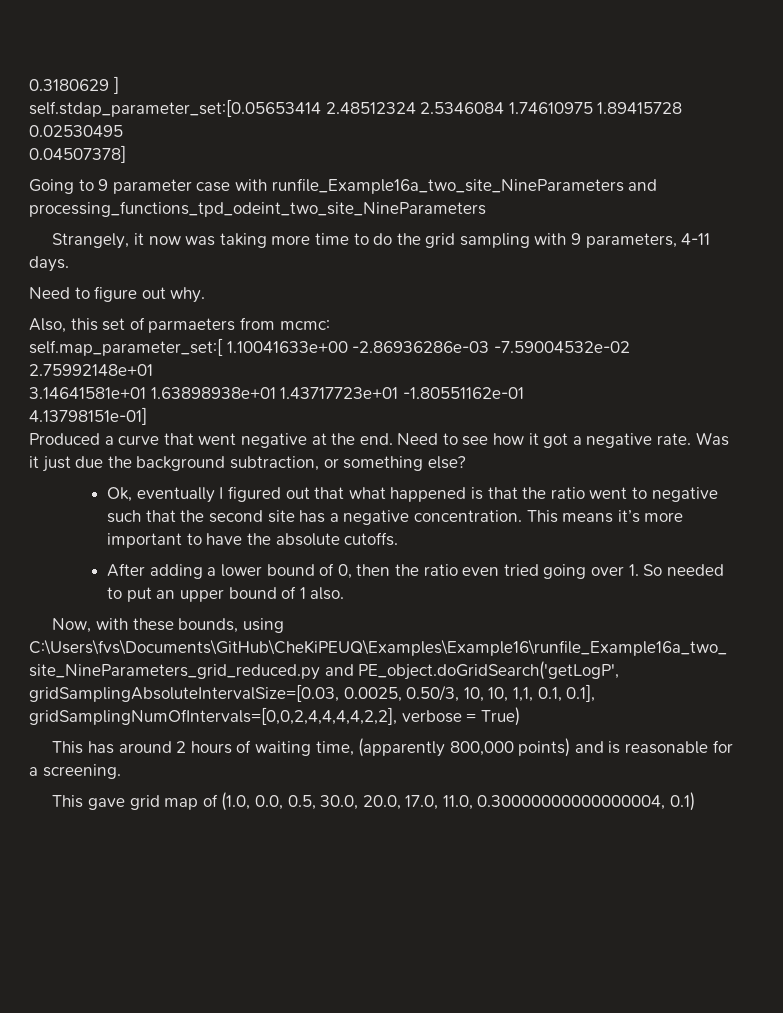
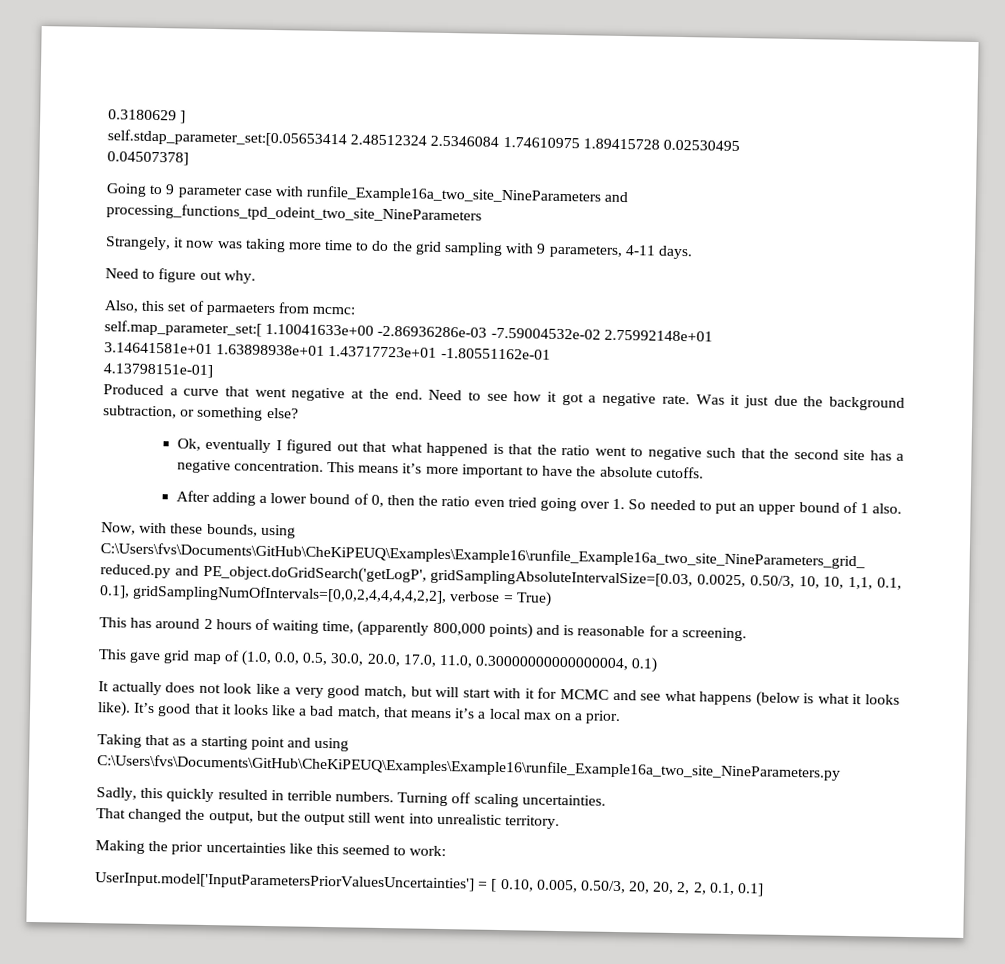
+ It actually does not look like a very good match, but will start with it for MCMC and see what happens (below is what it looks like). It’s good that it looks like a bad match, that means it’s a local max on a prior.
+ Taking that as a starting point and using C:\Users\fvs\Documents\GitHub\CheKiPEUQ\Examples\Example16\runfile_Example16a_two_site_NineParameters.py
+ Sadly, this quickly resulted in terrible numbers. Turning off scaling uncertainties.
+ That changed the output, but the output still went into unrealistic territory.
+ Making the prior uncertainties like this seemed to work:
+ UserInput.model['InputParametersPriorValuesUncertainties'] = [ 0.10, 0.005, 0.50/3, 20, 20, 2, 2, 0.1, 0.1]

